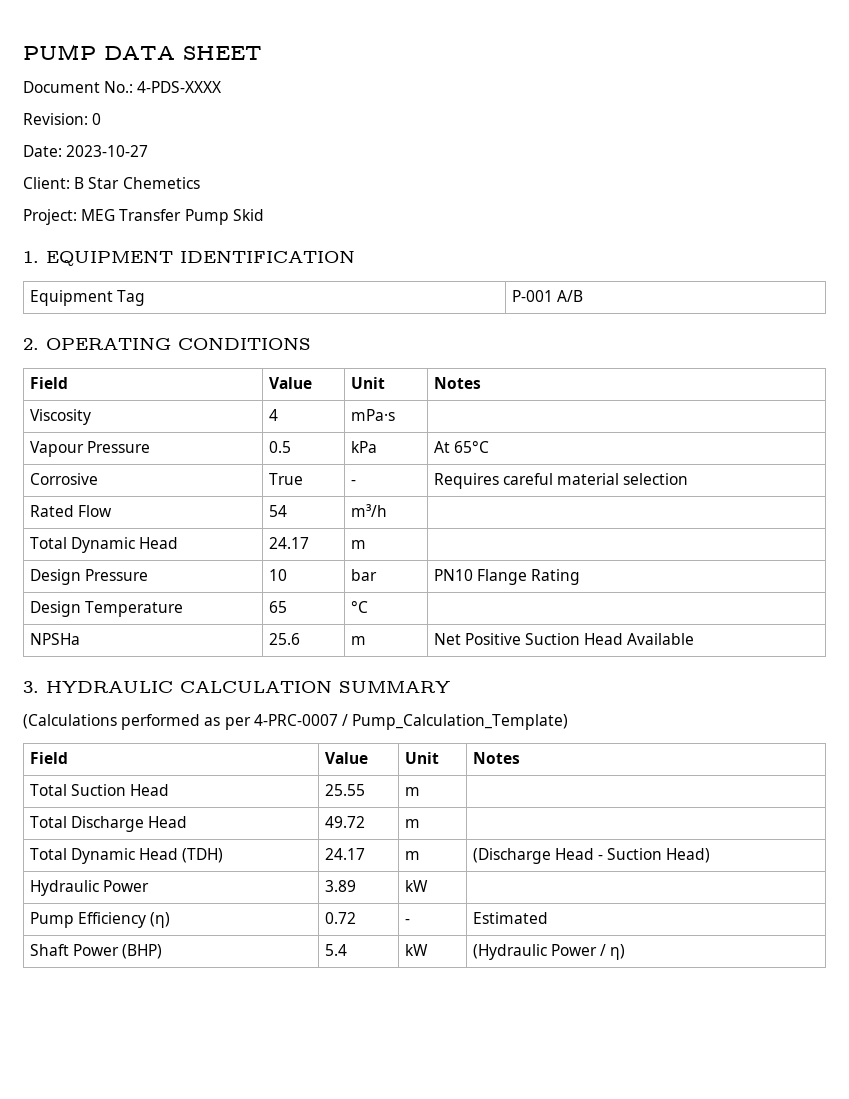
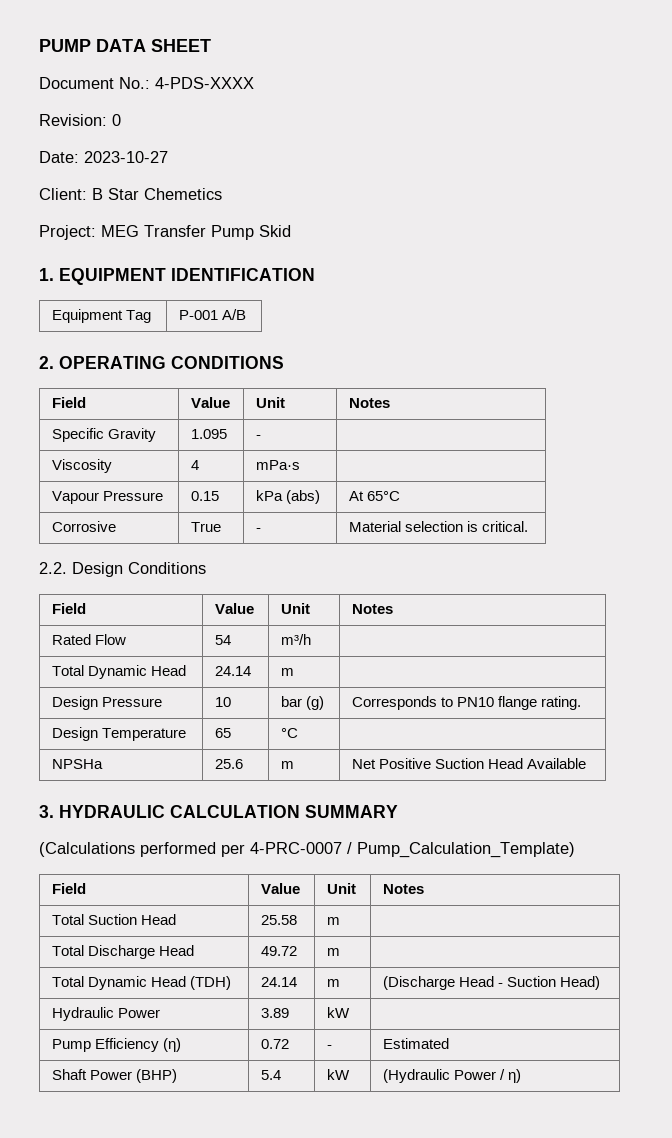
+ Specific Gravity | 1.095 | - |
- Vapour Pressure | 0.5 | kPa | At 65°C
+ Vapour Pressure | 0.15 | kPa (abs) | At 65°C
- Corrosive | True | - | Requires careful material selection
+ Corrosive | True | - | Material selection is critical.
+ 2.2. Design Conditions
+ Field | Value | Unit | Notes
- Total Dynamic Head | 24.17 | m |
+ Total Dynamic Head | 24.14 | m |
- Design Pressure | 10 | bar | PN10 Flange Rating
+ Design Pressure | 10 | bar (g) | Corresponds to PN10 flange rating.
- (Calculations performed as per 4-PRC-0007 / Pump_Calculation_Template)
+ (Calculations performed per 4-PRC-0007 / Pump_Calculation_Template)
- Total Suction Head | 25.55 | m |
+ Total Suction Head | 25.58 | m |
- Total Dynamic Head (TDH) | 24.17 | m | (Discharge Head - Suction Head)
+ Total Dynamic Head (TDH) | 24.14 | m | (Discharge Head - Suction Head)

